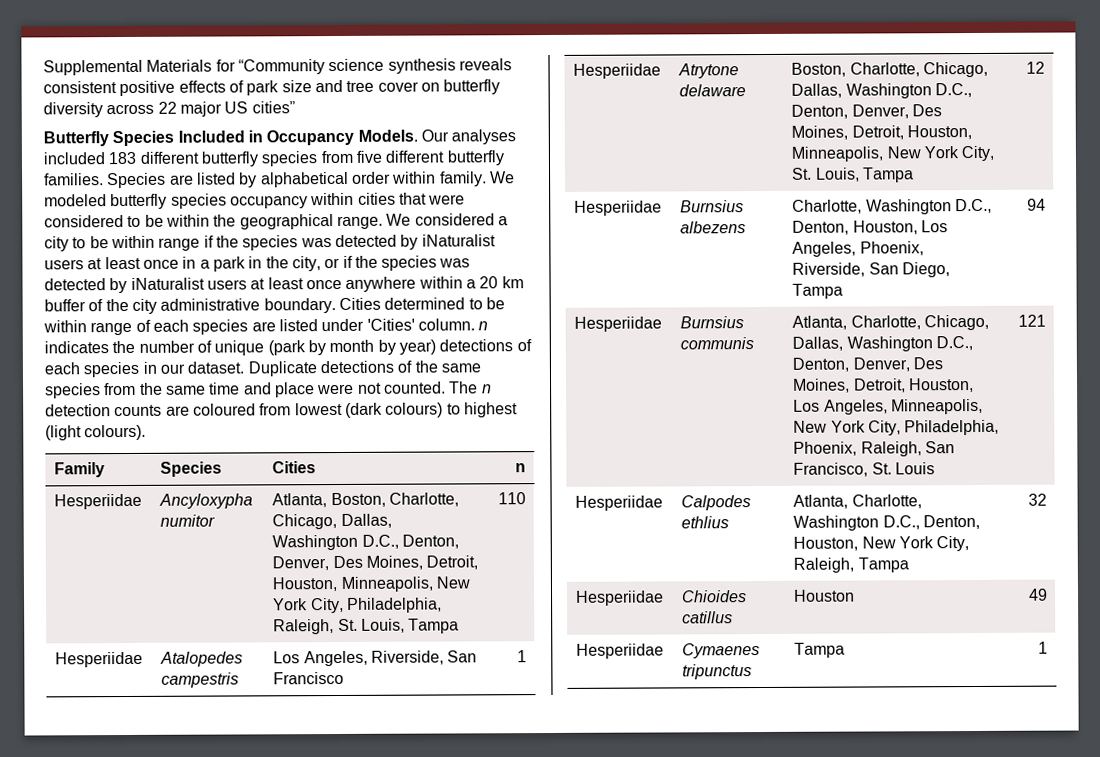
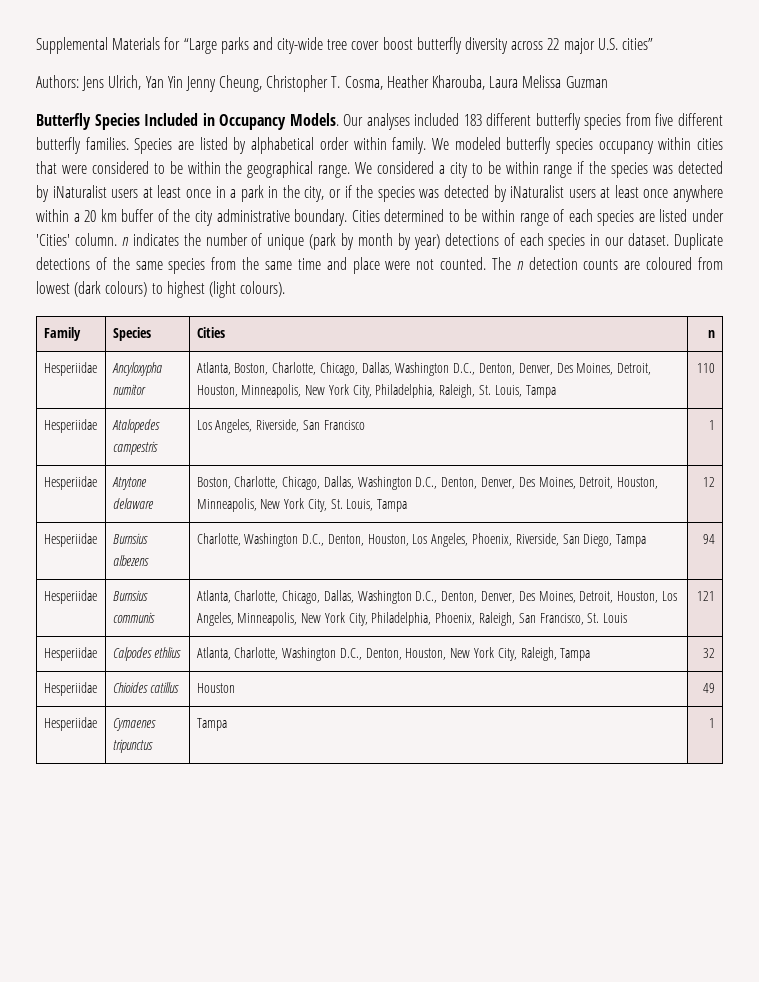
- Supplemental Materials for “Community science synthesis reveals consistent positive effects of park size and tree cover on butterfly diversity across 22 major US cities”
+ Supplemental Materials for “Large parks and city-wide tree cover boost butterfly diversity across 22 major U.S. cities”
+ Authors: Jens Ulrich, Yan Yin Jenny Cheung, Christopher T. Cosma, Heather Kharouba, Laura Melissa Guzman

